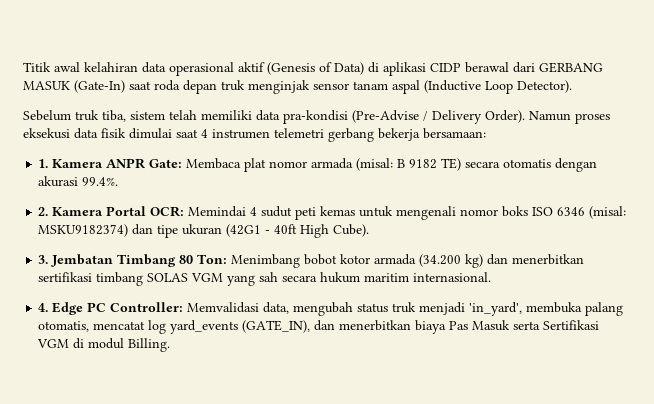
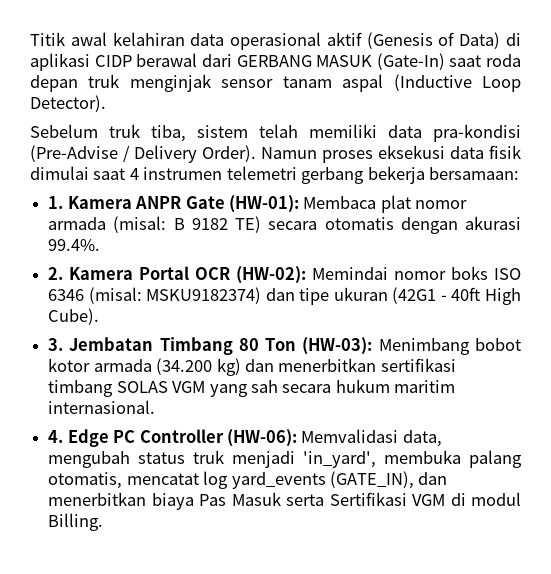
- 1. Kamera ANPR Gate: Membaca plat nomor armada (misal: B 9182 TE) secara otomatis dengan akurasi 99.4%.
+ 1. Kamera ANPR Gate (HW-01): Membaca plat nomor armada (misal: B 9182 TE) secara otomatis dengan akurasi 99.4%.
- 2. Kamera Portal OCR: Memindai 4 sudut peti kemas untuk mengenali nomor boks ISO 6346 (misal: MSKU9182374) dan tipe ukuran (42G1 - 40ft High Cube).
+ 2. Kamera Portal OCR (HW-02): Memindai nomor boks ISO 6346 (misal: MSKU9182374) dan tipe ukuran (42G1 - 40ft High Cube).
- 3. Jembatan Timbang 80 Ton: Menimbang bobot kotor armada (34.200 kg) dan menerbitkan sertifikasi timbang SOLAS VGM yang sah secara hukum maritim internasional.
+ 3. Jembatan Timbang 80 Ton (HW-03): Menimbang bobot kotor armada (34.200 kg) dan menerbitkan sertifikasi timbang SOLAS VGM yang sah secara hukum maritim internasional.
- 4. Edge PC Controller: Memvalidasi data, mengubah status truk menjadi 'in_yard', membuka palang otomatis, mencatat log yard_events (GATE_IN), dan menerbitkan biaya Pas Masuk serta Sertifikasi VGM di modul Billing.
+ 4. Edge PC Controller (HW-06): Memvalidasi data, mengubah status truk menjadi 'in_yard', membuka palang otomatis, mencatat log yard_events (GATE_IN), dan menerbitkan biaya Pas Masuk serta Sertifikasi VGM di modul Billing.

